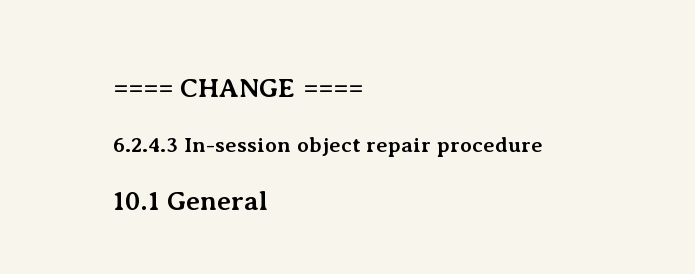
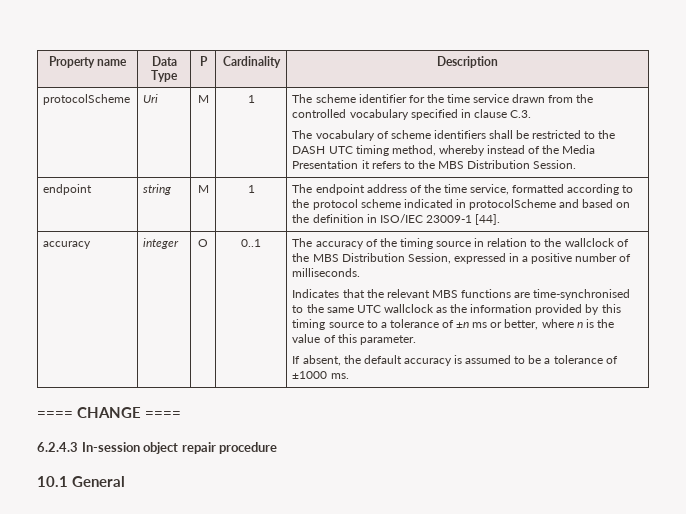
+ Property name | Data Type | P | Cardinality | Description
+ protocolScheme | Uri | M | 1 | The scheme identifier for the time service drawn from the controlled vocabulary specified in clause C.3.
+ The vocabulary of scheme identifiers shall be restricted to the DASH UTC timing method, whereby instead of the Media Presentation it refers to the MBS Distribution Session.
+ endpoint | string | M | 1 | The endpoint address of the time service, formatted according to the protocol scheme indicated in protocolScheme and based on the definition in ISO/IEC 23009-1 [44].
+ accuracy | integer | O | 0..1 | The accuracy of the timing source in relation to the wallclock of the MBS Distribution Session, expressed in a positive number of milliseconds.
+ Indicates that the relevant MBS functions are time-synchronised to the same UTC wallclock as the information provided by this timing source to a tolerance of ±n ms or better, where n is the value of this parameter.
+ If absent, the default accuracy is assumed to be a tolerance of ±1000 ms.

